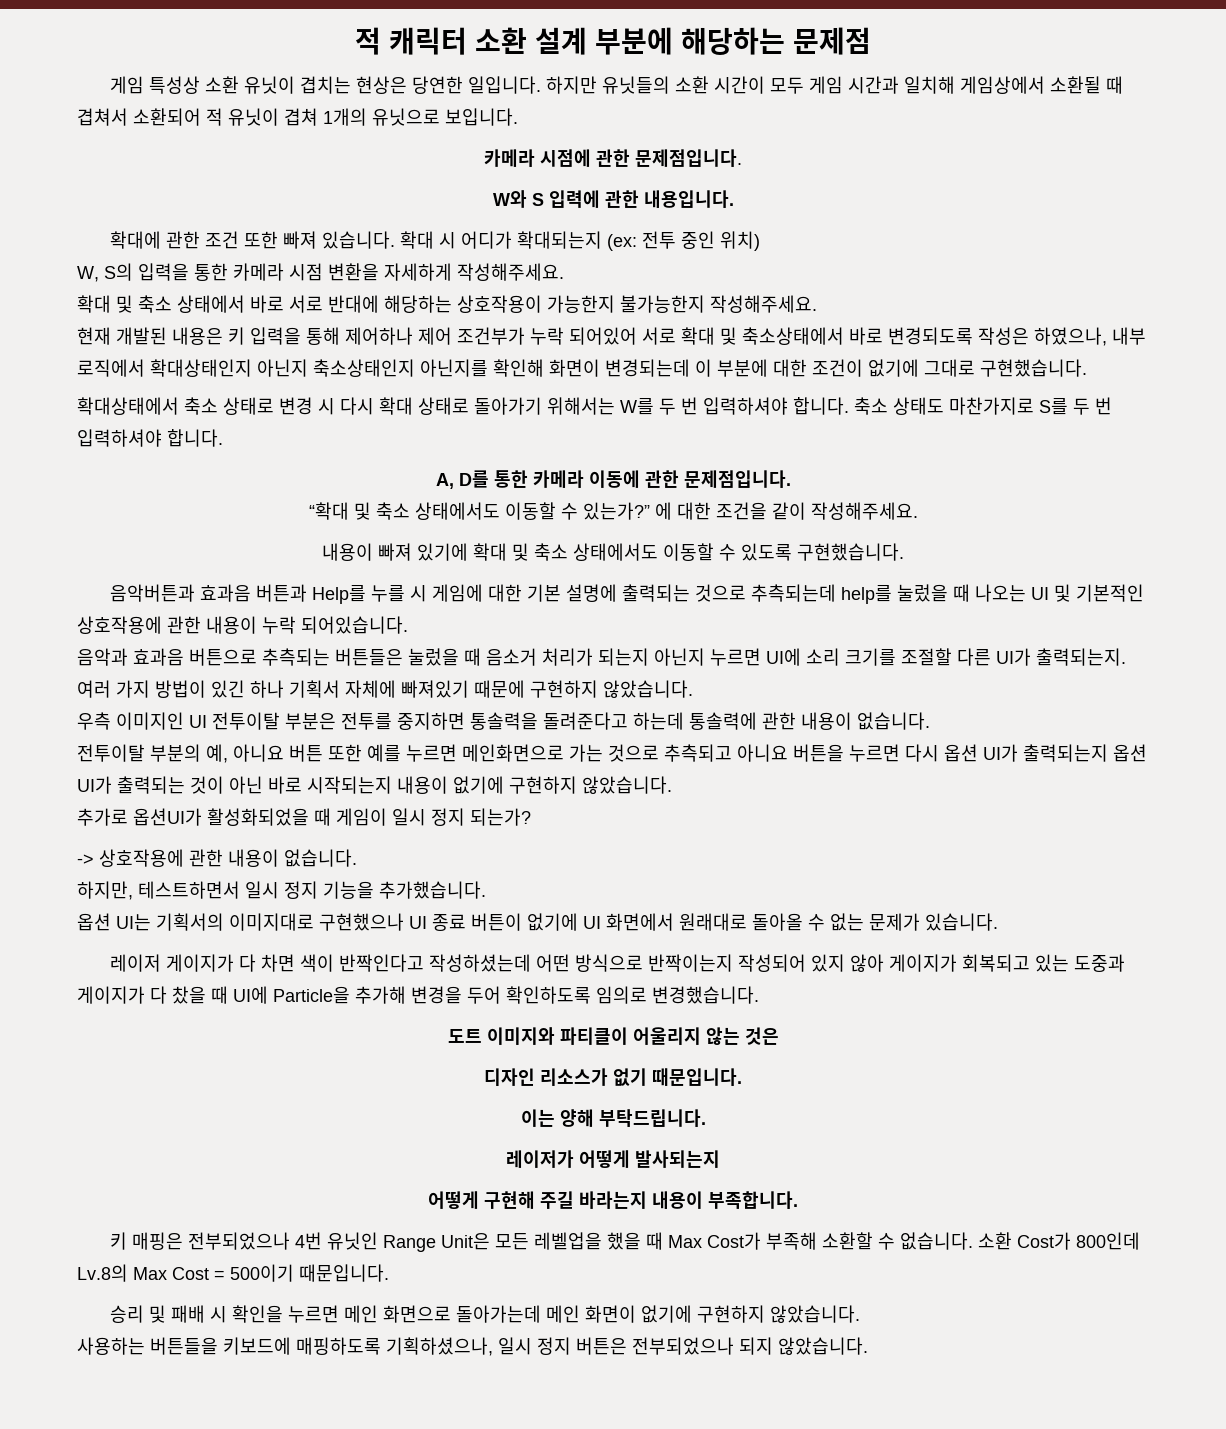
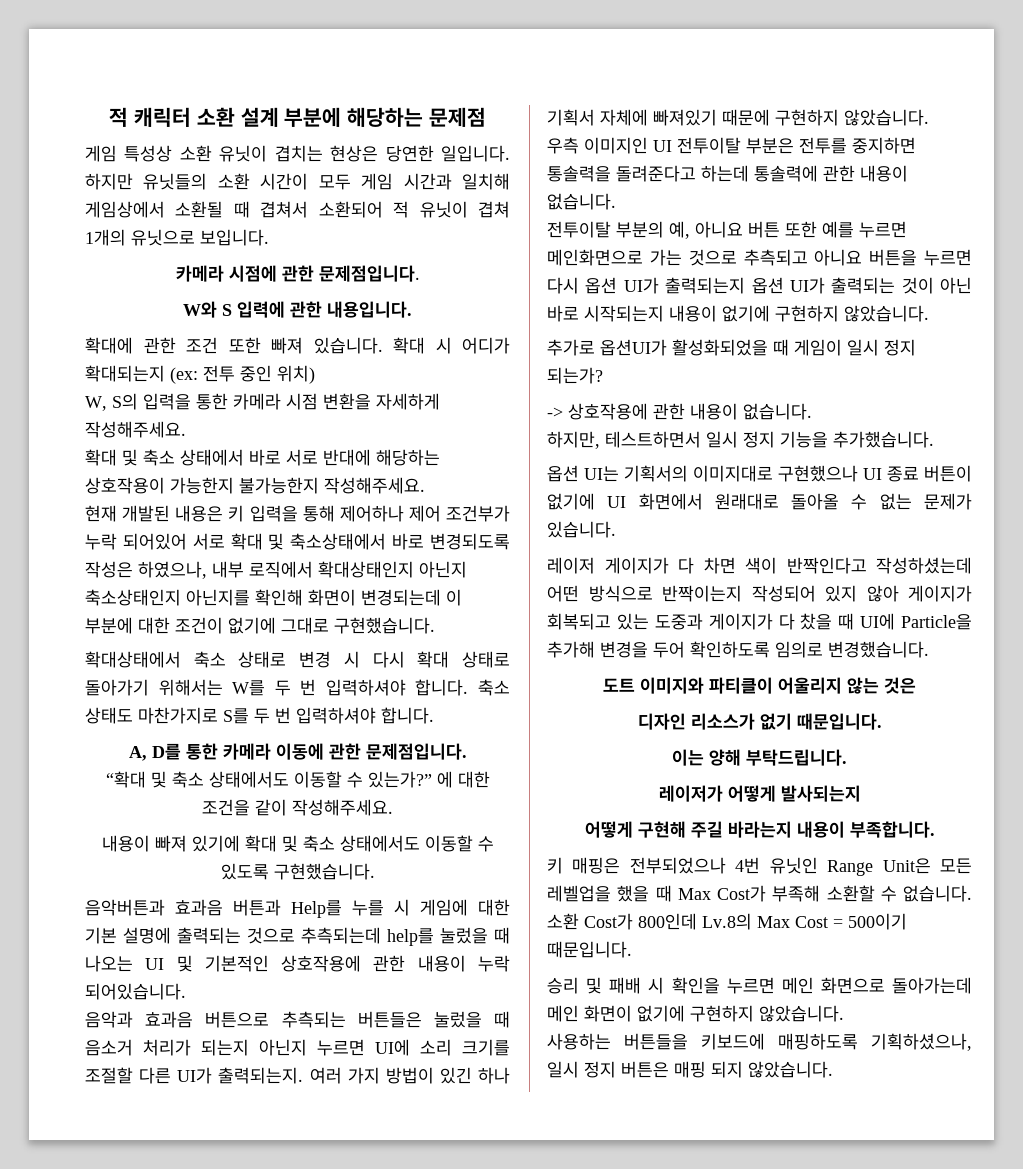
- 사용하는 버튼들을 키보드에 매핑하도록 기획하셨으나, 일시 정지 버튼은 전부되었으나 되지 않았습니다.
+ 사용하는 버튼들을 키보드에 매핑하도록 기획하셨으나, 일시 정지 버튼은 매핑 되지 않았습니다.

